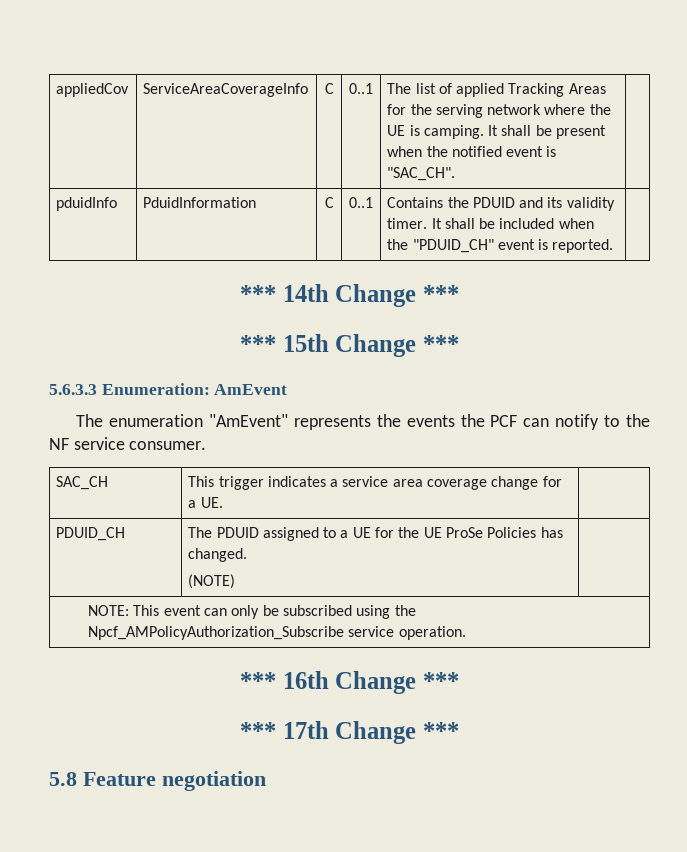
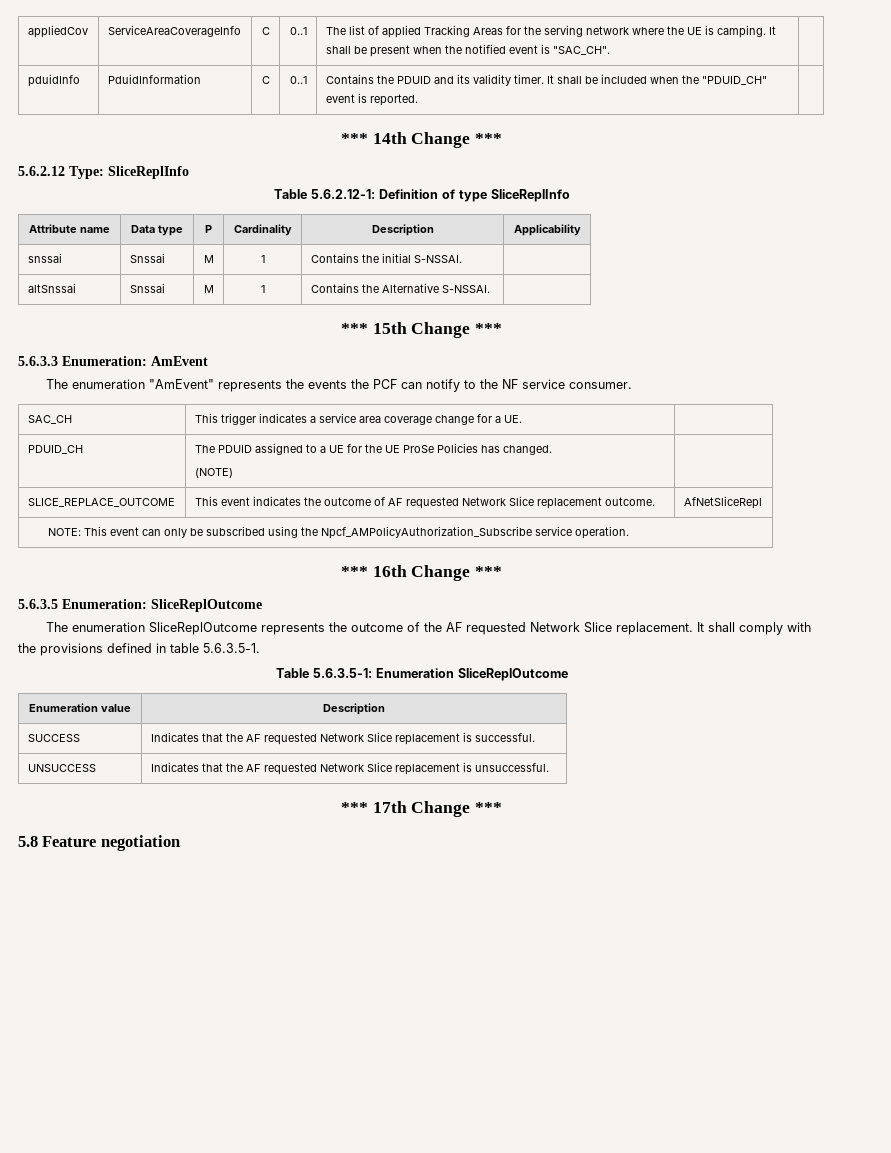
+ 5.6.2.12 Type: SliceReplInfo
+ Table 5.6.2.12-1: Definition of type SliceReplInfo
+ Attribute name | Data type | P | Cardinality | Description | Applicability
+ snssai | Snssai | M | 1 | Contains the initial S-NSSAI. |
+ altSnssai | Snssai | M | 1 | Contains the Alternative S-NSSAI. |
+ SLICE_REPLACE_OUTCOME | This event indicates the outcome of AF requested Network Slice replacement outcome. | AfNetSliceRepl
+ 5.6.3.5 Enumeration: SliceReplOutcome
+ The enumeration SliceReplOutcome represents the outcome of the AF requested Network Slice replacement. It shall comply with the provisions defined in table 5.6.3.5-1.
+ Table 5.6.3.5-1: Enumeration SliceReplOutcome
+ Enumeration value | Description
+ SUCCESS | Indicates that the AF requested Network Slice replacement is successful.
+ UNSUCCESS | Indicates that the AF requested Network Slice replacement is unsuccessful.

